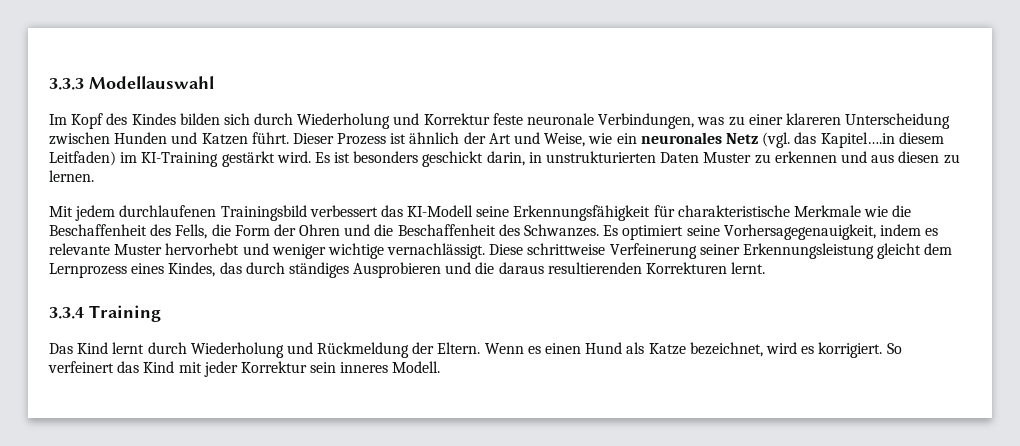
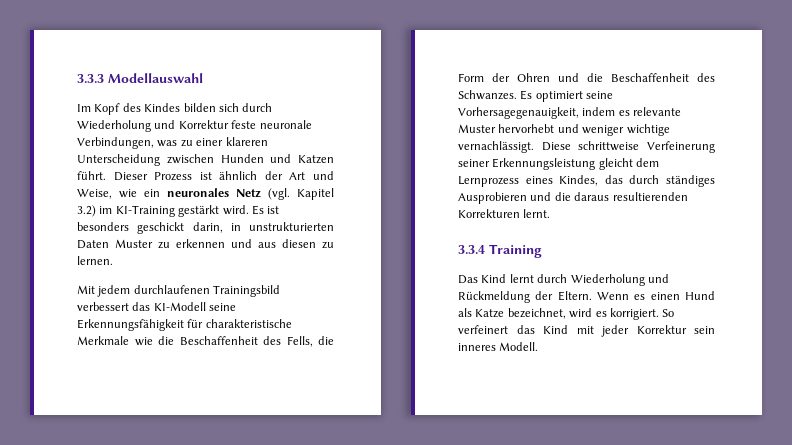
- Dieser Prozess ist ähnlich der Art und Weise, wie ein neuronales Netz (vgl. das Kapitel….in diesem Leitfaden) im KI-Training gestärkt wird.
+ Dieser Prozess ist ähnlich der Art und Weise, wie ein neuronales Netz (vgl. Kapitel 3.2) im KI-Training gestärkt wird.

